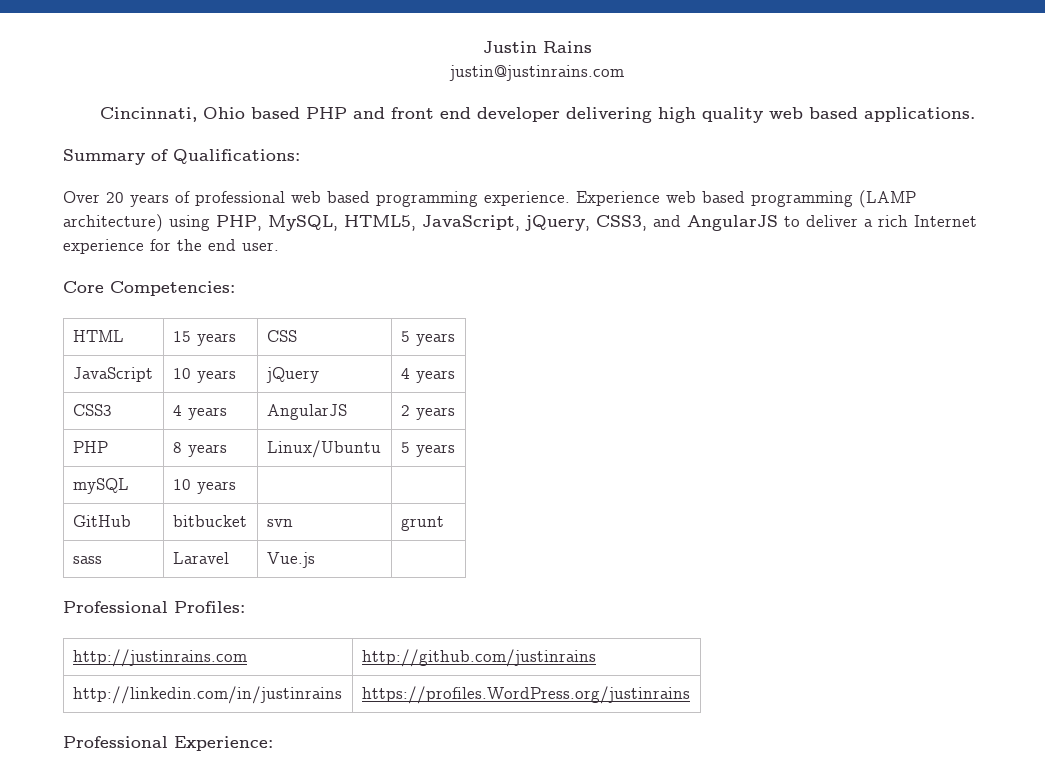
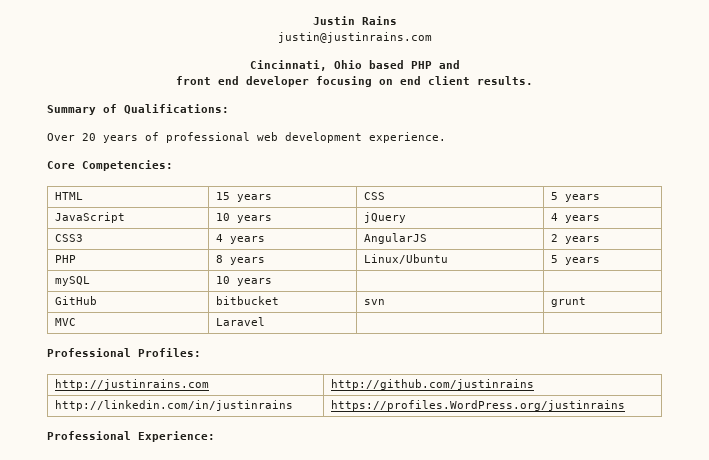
- Cincinnati, Ohio based PHP and front end developer delivering high quality web based applications.
+ Cincinnati, Ohio based PHP and
+ front end developer focusing on end client results.
- Over 20 years of professional web based programming experience. Experience web based programming (LAMP architecture) using PHP, MySQL, HTML5, JavaScript, jQuery, CSS3, and AngularJS to deliver a rich Internet experience for the end user.
+ Over 20 years of professional web development experience.
- sass | Laravel | Vue.js |
+ MVC | Laravel | |

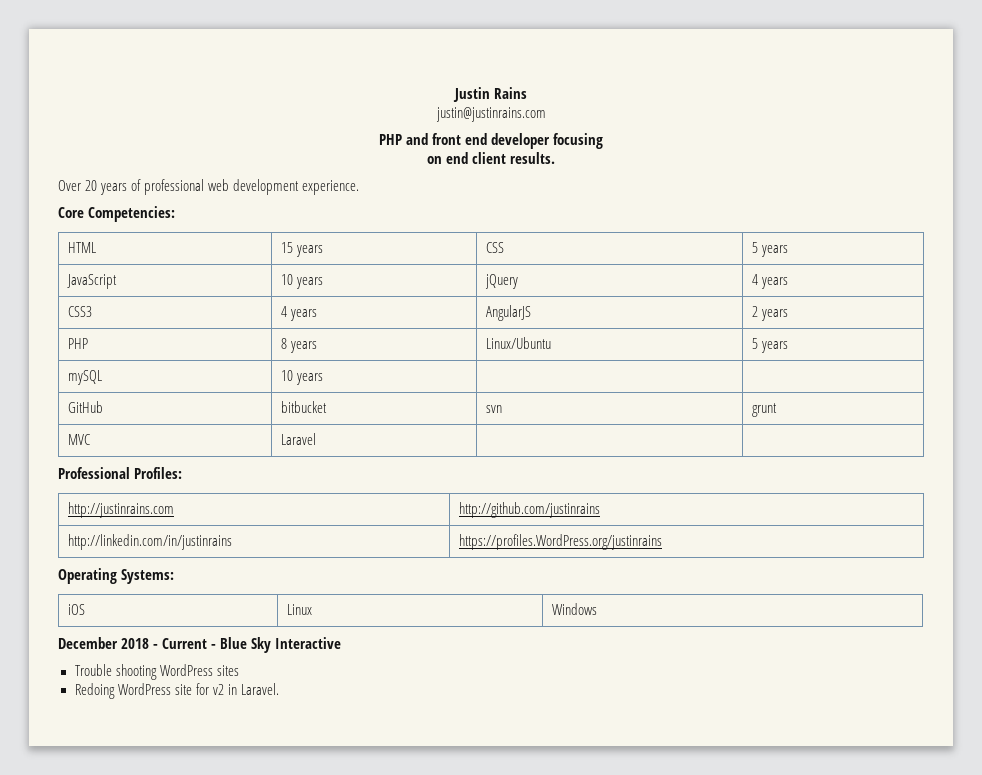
- Cincinnati, Ohio based PHP and
- front end developer focusing on end client results.
+ PHP and front end developer focusing
+ on end client results.
- Summary of Qualifications:
- Professional Experience:
+ Operating Systems:
+ iOS | Linux | Windows
+ December 2018 - Current - Blue Sky Interactive
+ Trouble shooting WordPress sites
+ Redoing WordPress site for v2 in Laravel.

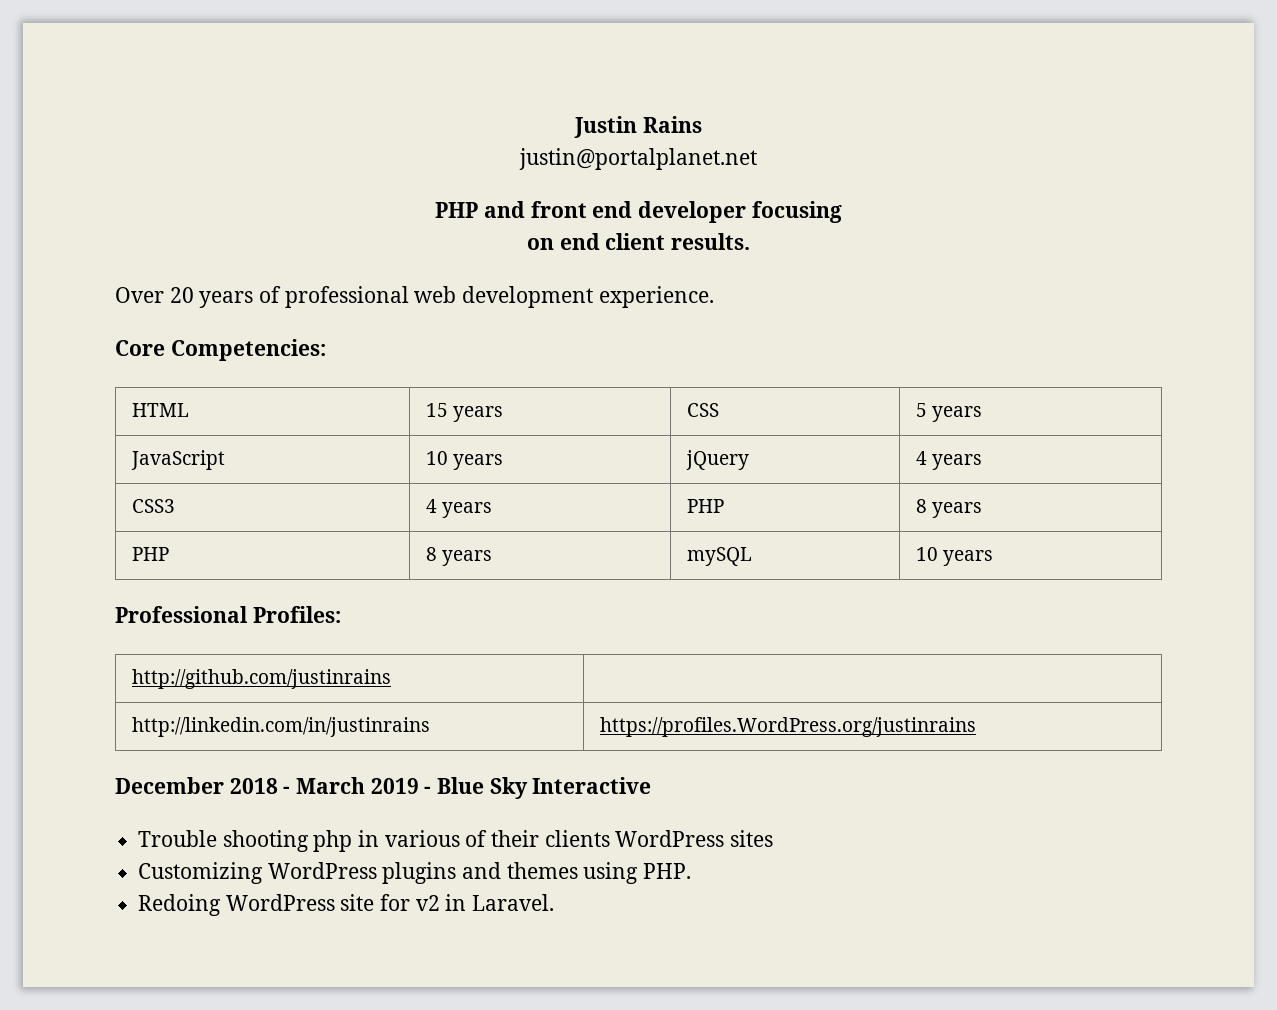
- justin@justinrains.com
+ justin@portalplanet.net
- CSS3 | 4 years | AngularJS | 2 years
+ CSS3 | 4 years | PHP | 8 years
- PHP | 8 years | Linux/Ubuntu | 5 years
- mySQL | 10 years | |
- GitHub | bitbucket | svn | grunt
- MVC | Laravel | |
+ PHP | 8 years | mySQL | 10 years
- http://justinrains.com | http://github.com/justinrains
+ http://github.com/justinrains |
- Operating Systems:
- iOS | Linux | Windows
- December 2018 - Current - Blue Sky Interactive
+ December 2018 - March 2019 - Blue Sky Interactive
- Trouble shooting WordPress sites
+ Trouble shooting php in various of their clients WordPress sites
+ Customizing WordPress plugins and themes using PHP.

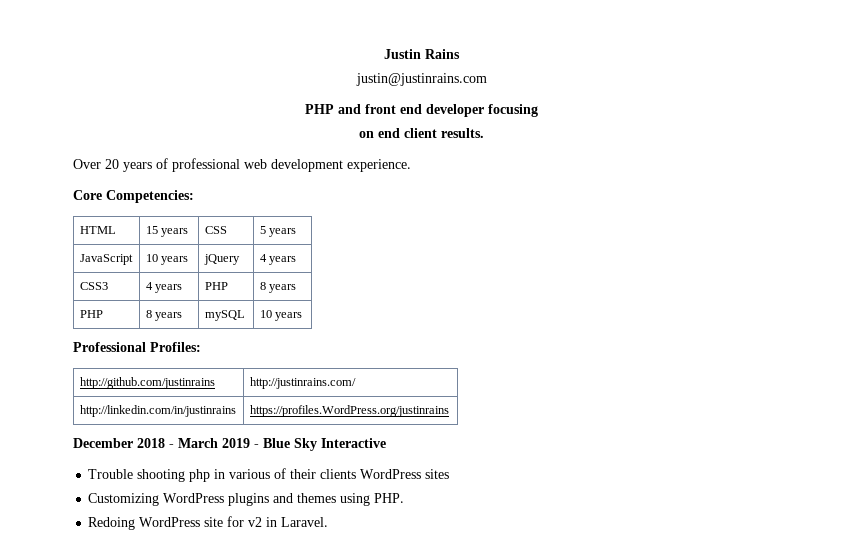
- justin@portalplanet.net
+ justin@justinrains.com
- http://github.com/justinrains |
+ http://github.com/justinrains | http://justinrains.com/

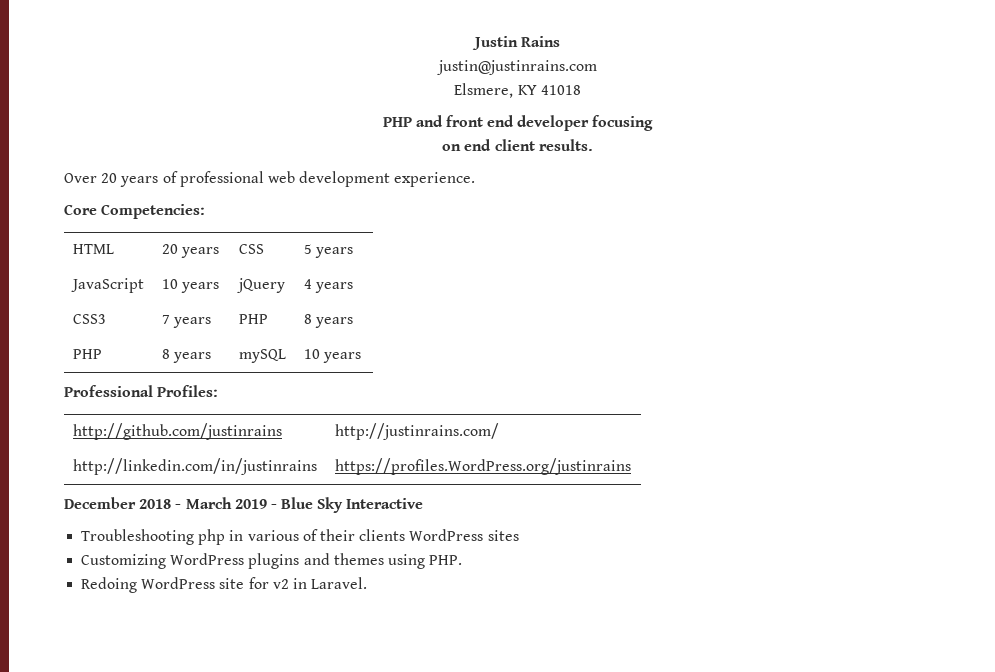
+ Elsmere, KY 41018
- HTML | 15 years | CSS | 5 years
+ HTML | 20 years | CSS | 5 years
- CSS3 | 4 years | PHP | 8 years
+ CSS3 | 7 years | PHP | 8 years
- Trouble shooting php in various of their clients WordPress sites
+ Troubleshooting php in various of their clients WordPress sites

